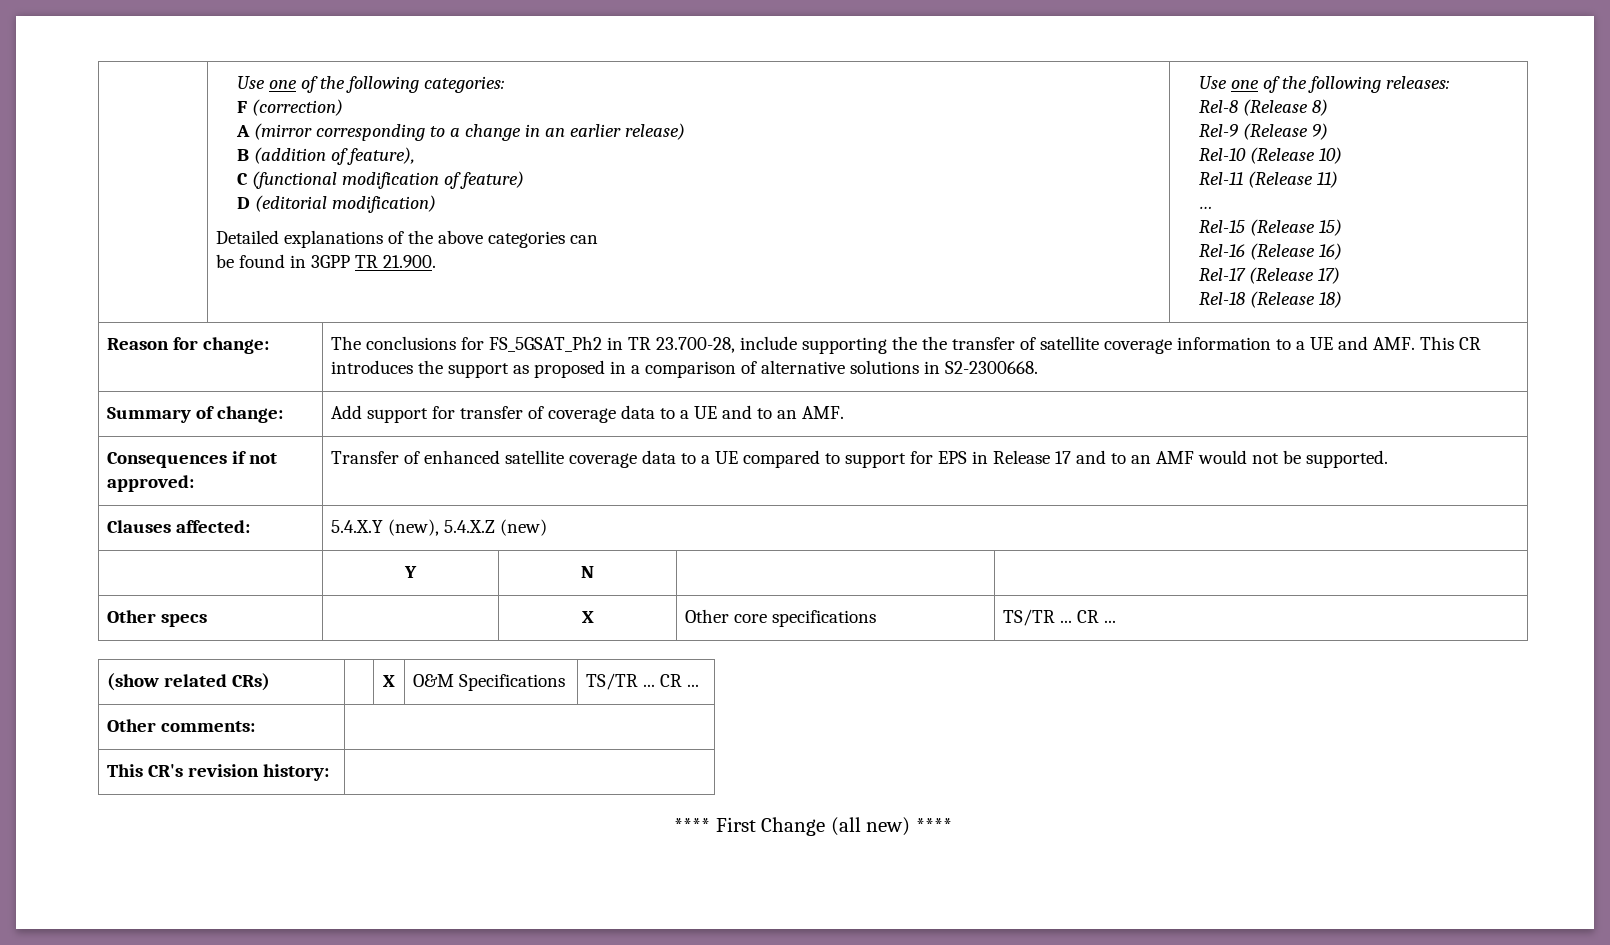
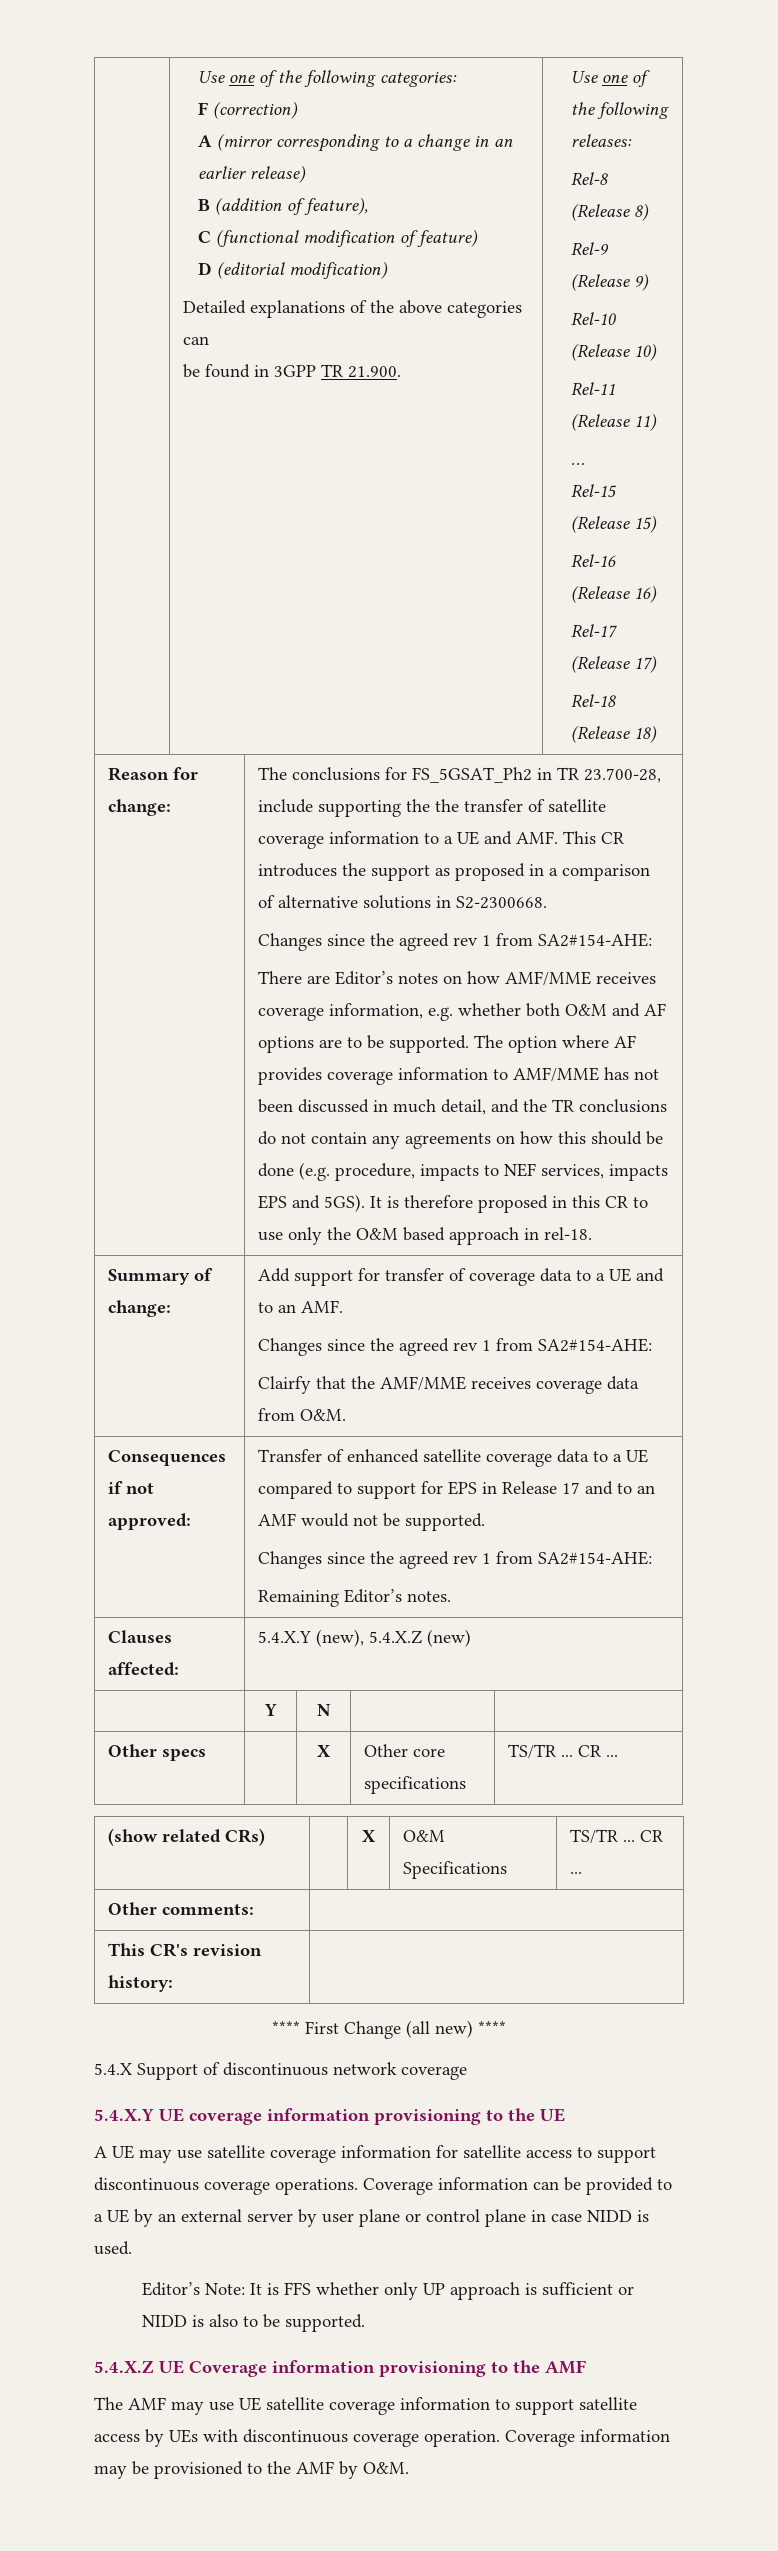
  The conclusions for FS_5GSAT_Ph2 in TR 23.700-28, include supporting the the transfer of satellite coverage information to a UE and AMF. This CR introduces the support as proposed in a comparison of alternative solutions in S2-2300668.
+ Changes since the agreed rev 1 from SA2#154-AHE:
+ There are Editor’s notes on how AMF/MME receives coverage information, e.g. whether both O&M and AF options are to be supported. The option where AF provides coverage information to AMF/MME has not been discussed in much detail, and the TR conclusions do not contain any agreements on how this should be done (e.g. procedure, impacts to NEF services, impacts EPS and 5GS). It is therefore proposed in this CR to use only the O&M based approach in rel-18.
  Summary of change: | Add support for transfer of coverage data to a UE and to an AMF.
+ Changes since the agreed rev 1 from SA2#154-AHE:
+ Clairfy that the AMF/MME receives coverage data from O&M.
  Consequences if not approved: | Transfer of enhanced satellite coverage data to a UE compared to support for EPS in Release 17 and to an AMF would not be supported.
+ Changes since the agreed rev 1 from SA2#154-AHE:
+ Remaining Editor’s notes.
+ 5.4.X Support of discontinuous network coverage
+ 5.4.X.Y UE coverage information provisioning to the UE
+ A UE may use satellite coverage information for satellite access to support discontinuous coverage operations. Coverage information can be provided to a UE by an external server by user plane or control plane in case NIDD is used.
+ Editor’s Note: It is FFS whether only UP approach is sufficient or NIDD is also to be supported.
+ 5.4.X.Z UE Coverage information provisioning to the AMF
+ The AMF may use UE satellite coverage information to support satellite access by UEs with discontinuous coverage operation. Coverage information may be provisioned to the AMF by O&M.

